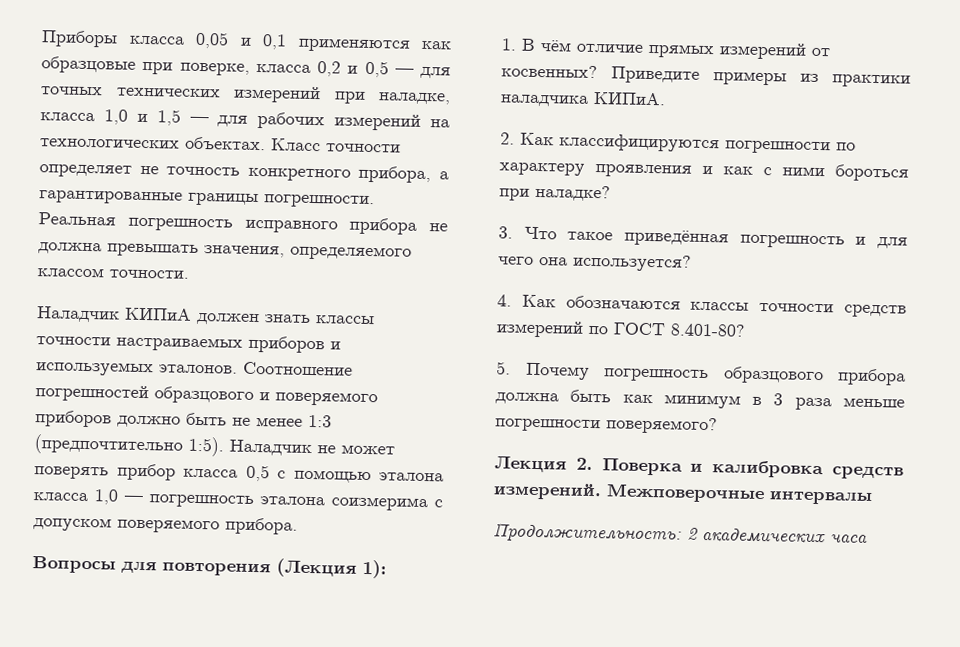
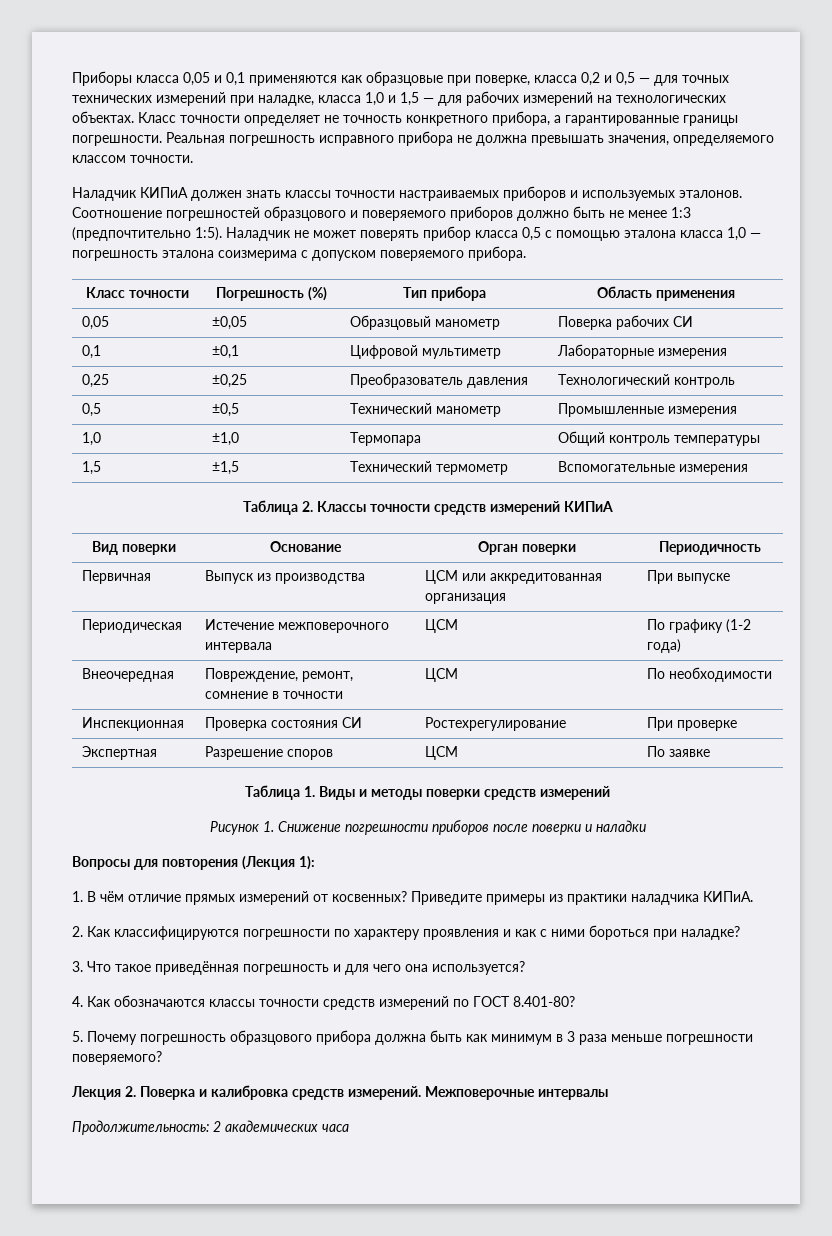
+ Класс точности | Погрешность (%) | Тип прибора | Область применения
+ 0,05 | ±0,05 | Образцовый манометр | Поверка рабочих СИ
+ 0,1 | ±0,1 | Цифровой мультиметр | Лабораторные измерения
+ 0,25 | ±0,25 | Преобразователь давления | Технологический контроль
+ 0,5 | ±0,5 | Технический манометр | Промышленные измерения
+ 1,0 | ±1,0 | Термопара | Общий контроль температуры
+ 1,5 | ±1,5 | Технический термометр | Вспомогательные измерения
+ Таблица 2. Классы точности средств измерений КИПиА
+ Вид поверки | Основание | Орган поверки | Периодичность
+ Первичная | Выпуск из производства | ЦСМ или аккредитованная организация | При выпуске
+ Периодическая | Истечение межповерочного интервала | ЦСМ | По графику (1-2 года)
+ Внеочередная | Повреждение, ремонт, сомнение в точности | ЦСМ | По необходимости
+ Инспекционная | Проверка состояния СИ | Ростехрегулирование | При проверке
+ Экспертная | Разрешение споров | ЦСМ | По заявке
+ Таблица 1. Виды и методы поверки средств измерений
+ Рисунок 1. Снижение погрешности приборов после поверки и наладки

